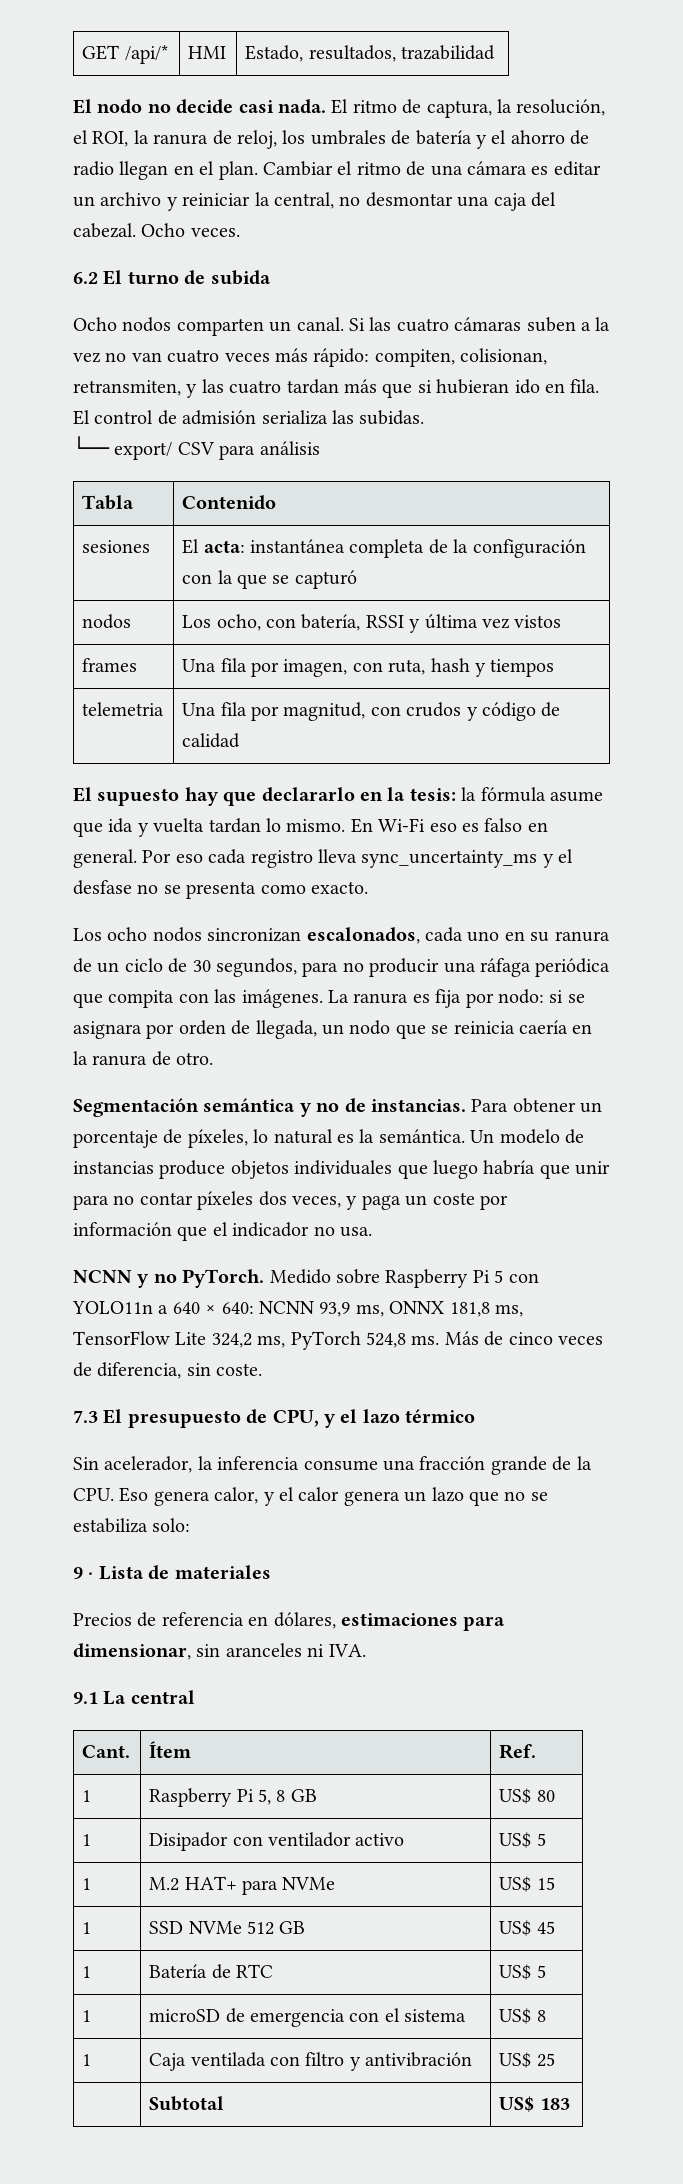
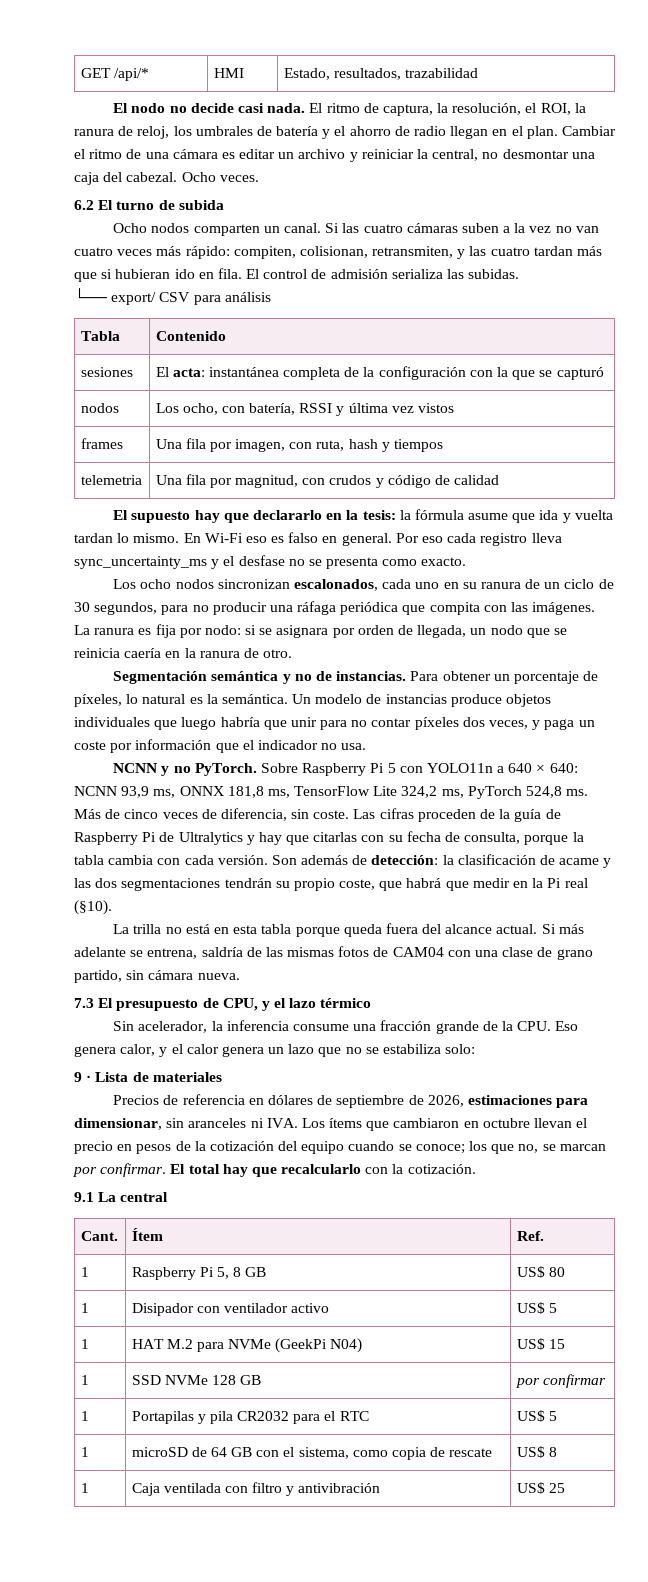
- Medido sobre Raspberry Pi 5 con YOLO11n a 640 × 640: NCNN 93,9 ms, ONNX 181,8 ms, TensorFlow Lite 324,2 ms, PyTorch 524,8 ms.
+ Sobre Raspberry Pi 5 con YOLO11n a 640 × 640: NCNN 93,9 ms, ONNX 181,8 ms, TensorFlow Lite 324,2 ms, PyTorch 524,8 ms.
+ Las cifras proceden de la guía de Raspberry Pi de Ultralytics y hay que citarlas con su fecha de consulta, porque la tabla cambia con cada versión. Son además de detección: la clasificación de acame y las dos segmentaciones tendrán su propio coste, que habrá que medir en la Pi real (§10).
+ La trilla no está en esta tabla porque queda fuera del alcance actual. Si más adelante se entrena, saldría de las mismas fotos de CAM04 con una clase de grano partido, sin cámara nueva.
- Precios de referencia en dólares, estimaciones para dimensionar, sin aranceles ni IVA.
+ Precios de referencia en dólares de septiembre de 2026, estimaciones para dimensionar, sin aranceles ni IVA. Los ítems que cambiaron en octubre llevan el precio en pesos de la cotización del equipo cuando se conoce; los que no, se marcan por confirmar. El total hay que recalcularlo con la cotización.
- 1 | M.2 HAT+ para NVMe | US$ 15
+ 1 | HAT M.2 para NVMe (GeekPi N04) | US$ 15
- 1 | SSD NVMe 512 GB | US$ 45
- 1 | Batería de RTC | US$ 5
+ 1 | SSD NVMe 128 GB | por confirmar
+ 1 | Portapilas y pila CR2032 para el RTC | US$ 5
- 1 | microSD de emergencia con el sistema | US$ 8
+ 1 | microSD de 64 GB con el sistema, como copia de rescate | US$ 8
- | Subtotal | US$ 183

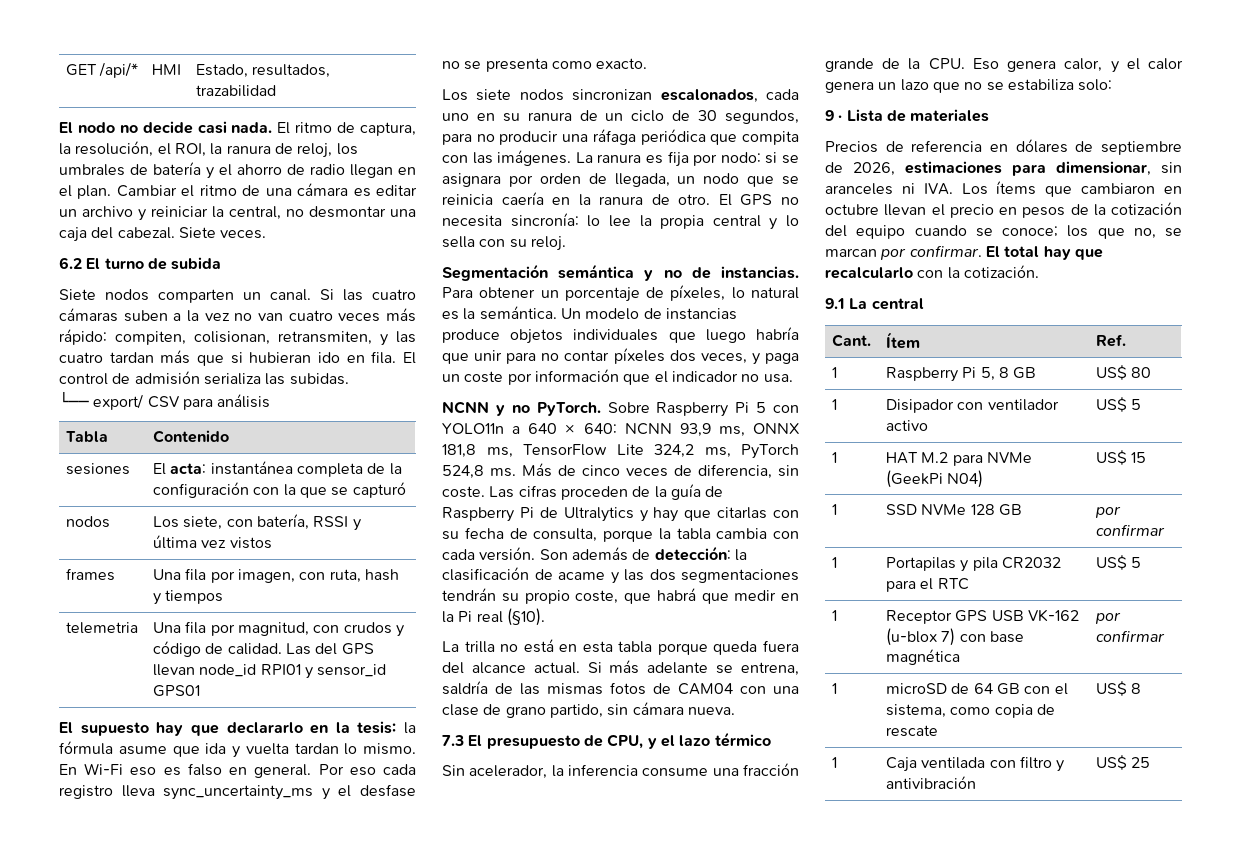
- Ocho veces.
+ Siete veces.
- Ocho nodos comparten un canal.
+ Siete nodos comparten un canal.
- nodos | Los ocho, con batería, RSSI y última vez vistos
+ nodos | Los siete, con batería, RSSI y última vez vistos
- telemetria | Una fila por magnitud, con crudos y código de calidad
+ telemetria | Una fila por magnitud, con crudos y código de calidad. Las del GPS llevan node_id RPI01 y sensor_id GPS01
- Los ocho nodos sincronizan escalonados, cada uno en su ranura de un ciclo de 30 segundos, para no producir una ráfaga periódica que compita con las imágenes.
+ Los siete nodos sincronizan escalonados, cada uno en su ranura de un ciclo de 30 segundos, para no producir una ráfaga periódica que compita con las imágenes.
+ El GPS no necesita sincronía: lo lee la propia central y lo sella con su reloj.
+ 1 | Receptor GPS USB VK-162 (u-blox 7) con base magnética | por confirmar

